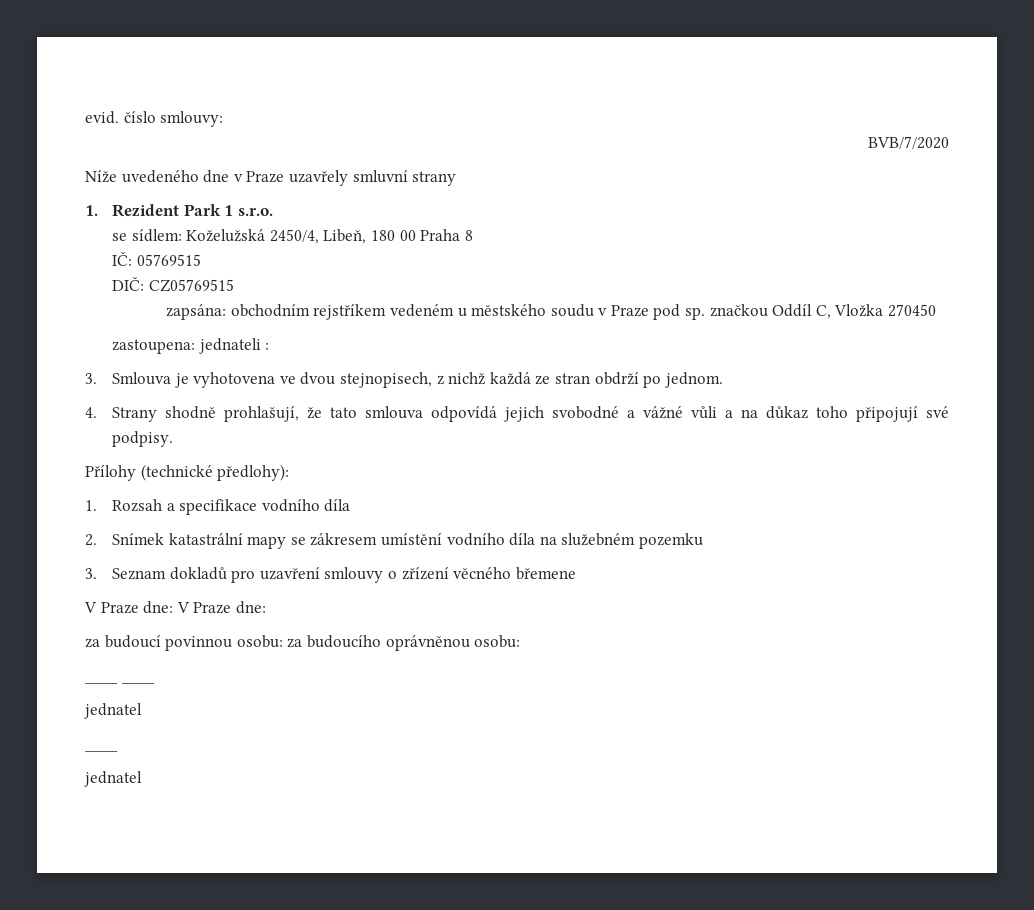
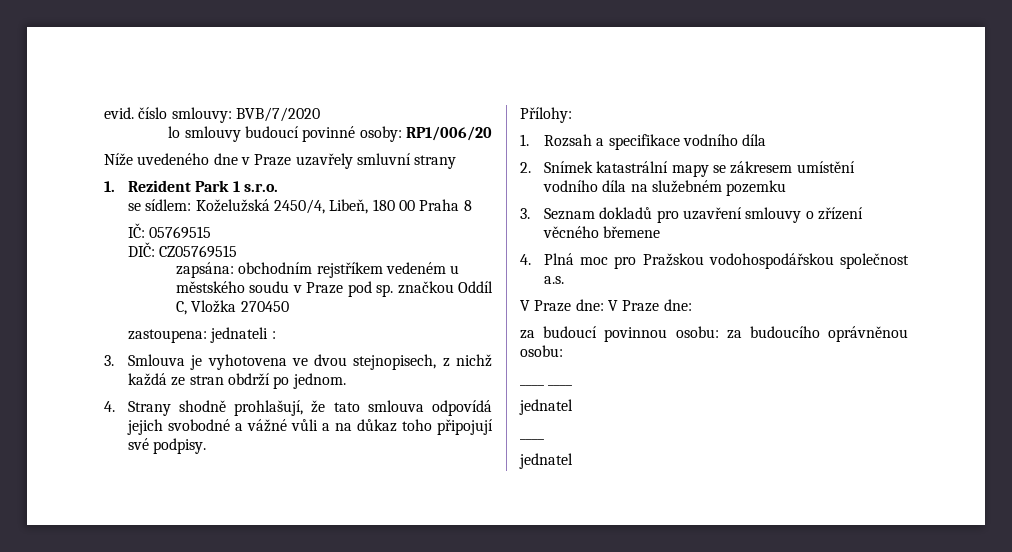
- evid. číslo smlouvy:
- BVB/7/2020
+ evid. číslo smlouvy: BVB/7/2020
+ lo smlouvy budoucí povinné osoby: RP1/006/20
- Přílohy (technické předlohy):
+ Přílohy:
+ 4. Plná moc pro Pražskou vodohospodářskou společnost a.s.

